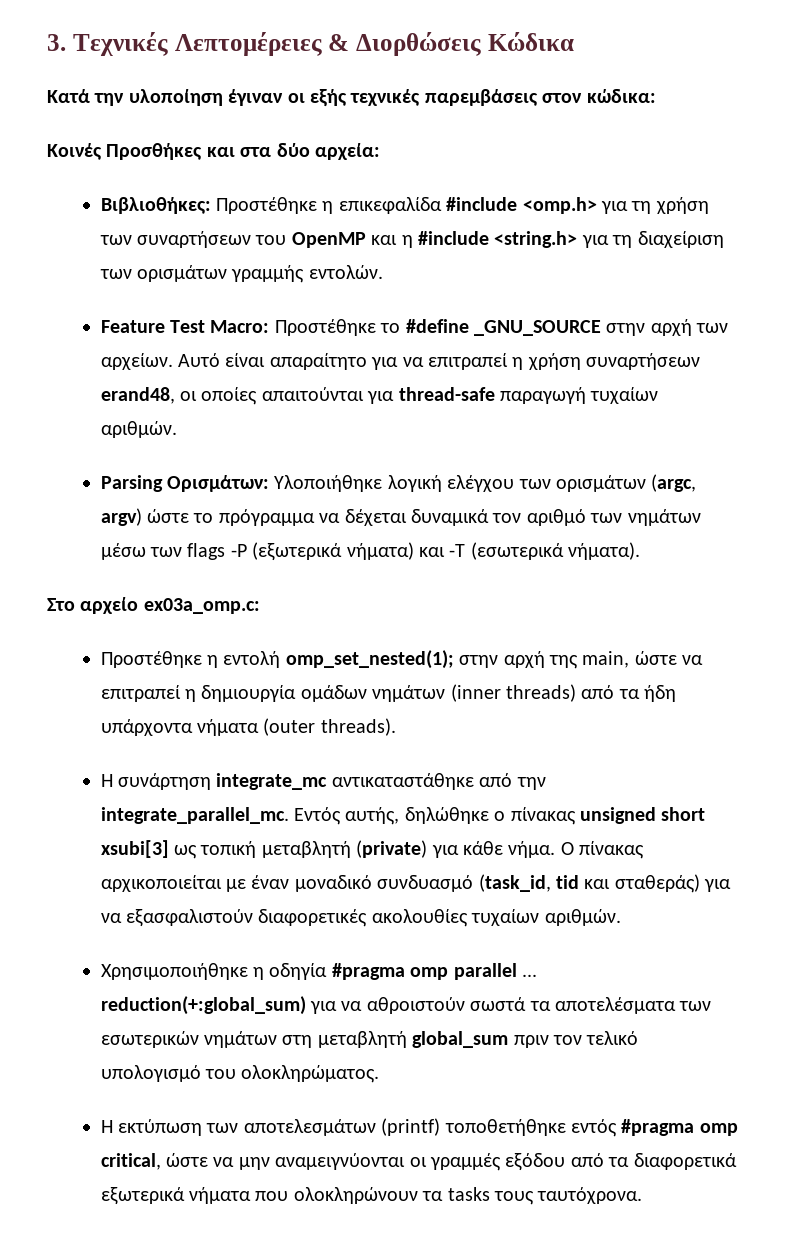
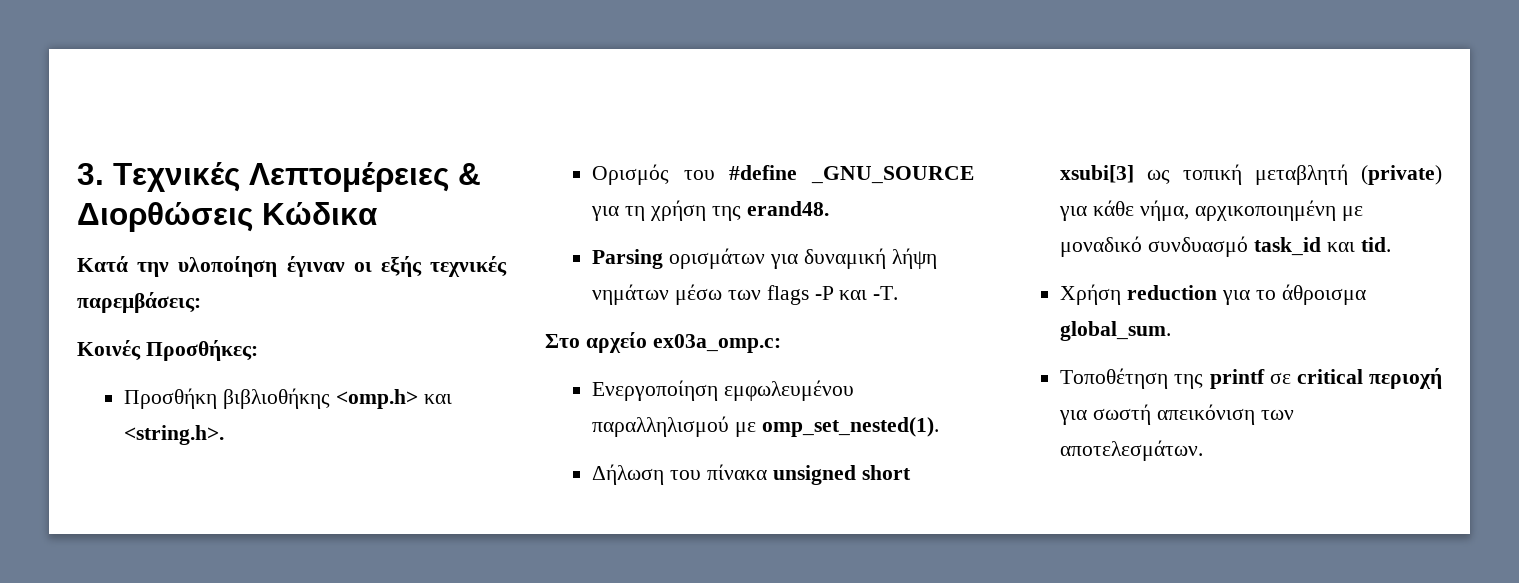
- Κατά την υλοποίηση έγιναν οι εξής τεχνικές παρεμβάσεις στον κώδικα:
- Κοινές Προσθήκες και στα δύο αρχεία:
- Βιβλιοθήκες: Προστέθηκε η επικεφαλίδα #include <omp.h> για τη χρήση των συναρτήσεων του OpenMP και η #include <string.h> για τη διαχείριση των ορισμάτων γραμμής εντολών.
- Feature Test Macro: Προστέθηκε το #define _GNU_SOURCE στην αρχή των αρχείων. Αυτό είναι απαραίτητο για να επιτραπεί η χρήση συναρτήσεων erand48, οι οποίες απαιτούνται για thread-safe παραγωγή τυχαίων αριθμών.
- Parsing Ορισμάτων: Υλοποιήθηκε λογική ελέγχου των ορισμάτων (argc, argv) ώστε το πρόγραμμα να δέχεται δυναμικά τον αριθμό των νημάτων μέσω των flags -P (εξωτερικά νήματα) και -T (εσωτερικά νήματα).
+ Κατά την υλοποίηση έγιναν οι εξής τεχνικές παρεμβάσεις:
+ Κοινές Προσθήκες:
+ Προσθήκη βιβλιοθήκης <omp.h> και <string.h>.
+ Ορισμός του #define _GNU_SOURCE για τη χρήση της erand48.
+ Parsing ορισμάτων για δυναμική λήψη νημάτων μέσω των flags -P και -T.
  Στο αρχείο ex03a_omp.c:
- Προστέθηκε η εντολή omp_set_nested(1); στην αρχή της main, ώστε να επιτραπεί η δημιουργία ομάδων νημάτων (inner threads) από τα ήδη υπάρχοντα νήματα (outer threads).
- Η συνάρτηση integrate_mc αντικαταστάθηκε από την integrate_parallel_mc. Εντός αυτής, δηλώθηκε ο πίνακας unsigned short xsubi[3] ως τοπική μεταβλητή (private) για κάθε νήμα. Ο πίνακας αρχικοποιείται με έναν μοναδικό συνδυασμό (task_id, tid και σταθεράς) για να εξασφαλιστούν διαφορετικές ακολουθίες τυχαίων αριθμών.
- Χρησιμοποιήθηκε η οδηγία #pragma omp parallel ... reduction(+:global_sum) για να αθροιστούν σωστά τα αποτελέσματα των εσωτερικών νημάτων στη μεταβλητή global_sum πριν τον τελικό υπολογισμό του ολοκληρώματος.
- Η εκτύπωση των αποτελεσμάτων (printf) τοποθετήθηκε εντός #pragma omp critical, ώστε να μην αναμειγνύονται οι γραμμές εξόδου από τα διαφορετικά εξωτερικά νήματα που ολοκληρώνουν τα tasks τους ταυτόχρονα.
+ Ενεργοποίηση εμφωλευμένου παραλληλισμού με omp_set_nested(1).
+ Δήλωση του πίνακα unsigned short xsubi[3] ως τοπική μεταβλητή (private) για κάθε νήμα, αρχικοποιημένη με μοναδικό συνδυασμό task_id και tid.
+ Χρήση reduction για το άθροισμα global_sum.
+ Τοποθέτηση της printf σε critical περιοχή για σωστή απεικόνιση των αποτελεσμάτων.

